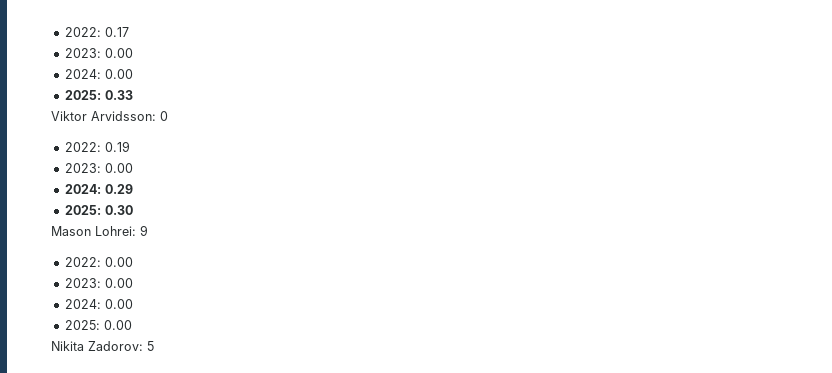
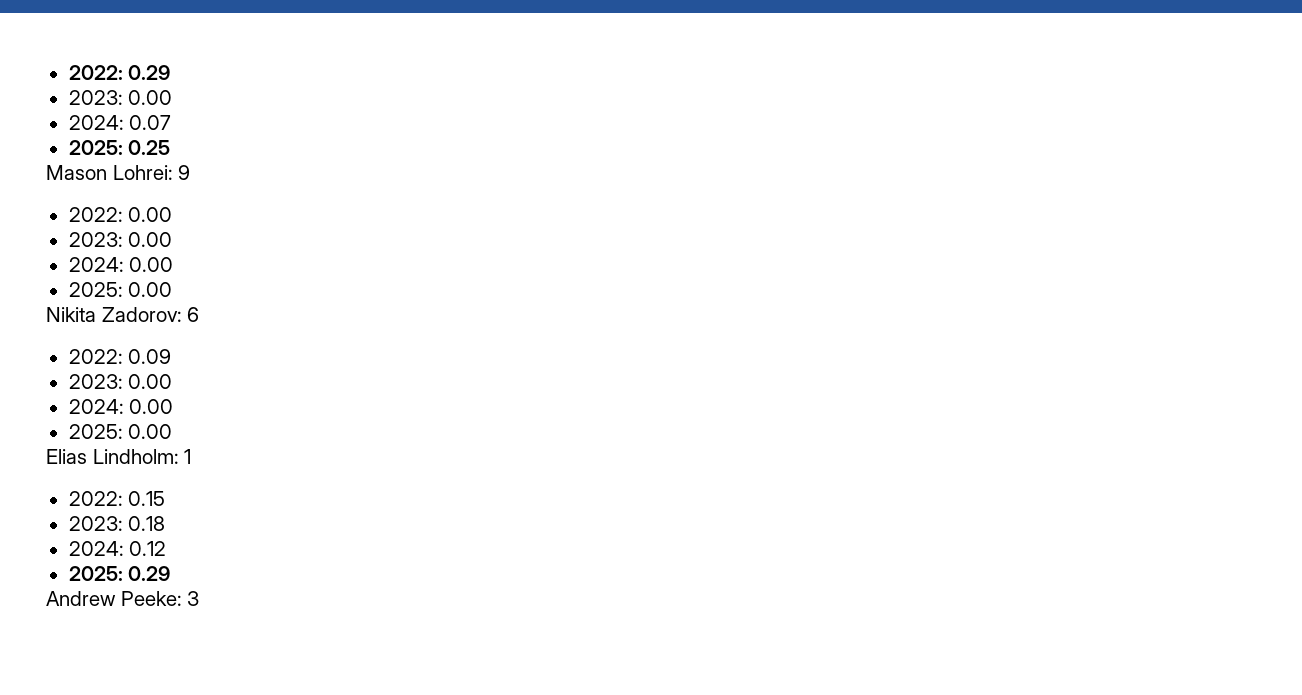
- 2022: 0.17
+ 2022: 0.29
  2023: 0.00
- 2024: 0.00
- 2025: 0.33
- Viktor Arvidsson: 0
- 2022: 0.19
- 2023: 0.00
- 2024: 0.29
- 2025: 0.30
+ 2024: 0.07
+ 2025: 0.25
- Nikita Zadorov: 5
+ Nikita Zadorov: 6
+ 2022: 0.09
+ 2023: 0.00
+ 2024: 0.00
+ 2025: 0.00
+ Elias Lindholm: 1
+ 2022: 0.15
+ 2023: 0.18
+ 2024: 0.12
+ 2025: 0.29
+ Andrew Peeke: 3

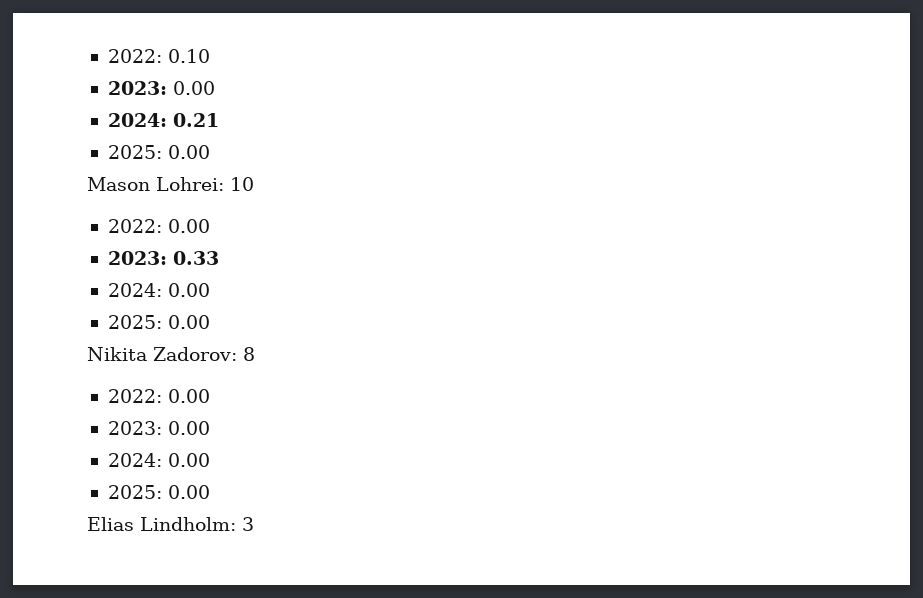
- 2022: 0.29
+ 2022: 0.10
  2023: 0.00
- 2024: 0.07
- 2025: 0.25
+ 2024: 0.21
+ 2025: 0.00
- Mason Lohrei: 9
+ Mason Lohrei: 10
+ 2022: 0.00
+ 2023: 0.33
+ 2024: 0.00
+ 2025: 0.00
+ Nikita Zadorov: 8
- Nikita Zadorov: 6
- 2022: 0.09
- 2023: 0.00
- 2024: 0.00
- 2025: 0.00
- Elias Lindholm: 1
- 2022: 0.15
- 2023: 0.18
- 2024: 0.12
- 2025: 0.29
- Andrew Peeke: 3
+ Elias Lindholm: 3

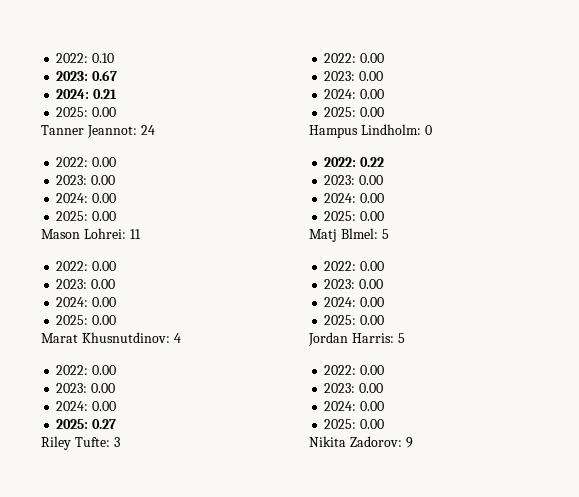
  2022: 0.10
- 2023: 0.00
+ 2023: 0.67
- Mason Lohrei: 10
- 2022: 0.00
- 2023: 0.33
- 2024: 0.00
- 2025: 0.00
- Nikita Zadorov: 8
+ Tanner Jeannot: 24
  2022: 0.00
  2023: 0.00
  2024: 0.00
  2025: 0.00
- Elias Lindholm: 3
+ Mason Lohrei: 11
+ 2022: 0.00
+ 2023: 0.00
+ 2024: 0.00
+ 2025: 0.00
+ Marat Khusnutdinov: 4
+ 2022: 0.00
+ 2023: 0.00
+ 2024: 0.00
+ 2025: 0.27
+ Riley Tufte: 3
+ 2022: 0.00
+ 2023: 0.00
+ 2024: 0.00
+ 2025: 0.00
+ Hampus Lindholm: 0
+ 2022: 0.22
+ 2023: 0.00
+ 2024: 0.00
+ 2025: 0.00
+ Matj Blmel: 5
+ 2022: 0.00
+ 2023: 0.00
+ 2024: 0.00
+ 2025: 0.00
+ Jordan Harris: 5
+ 2022: 0.00
+ 2023: 0.00
+ 2024: 0.00
+ 2025: 0.00
+ Nikita Zadorov: 9

